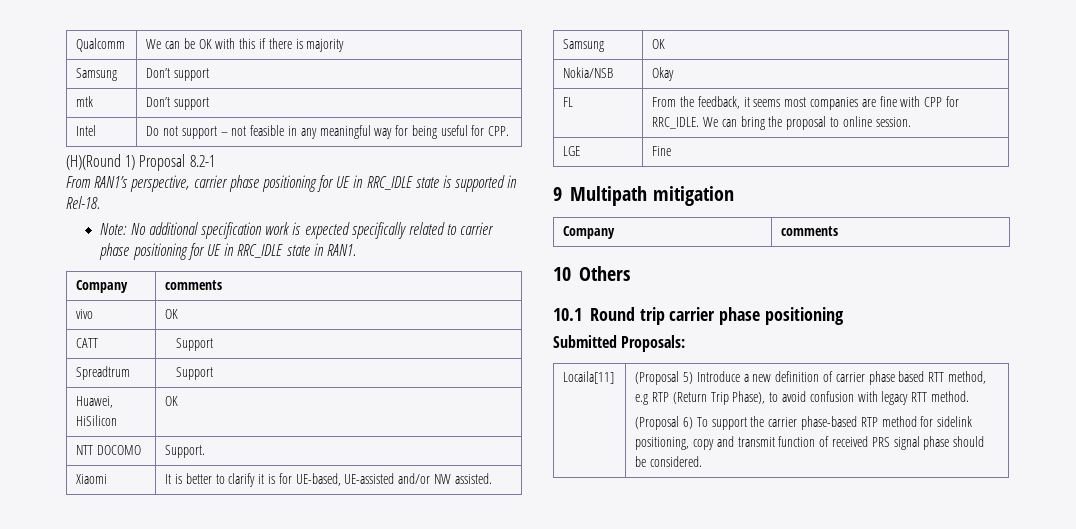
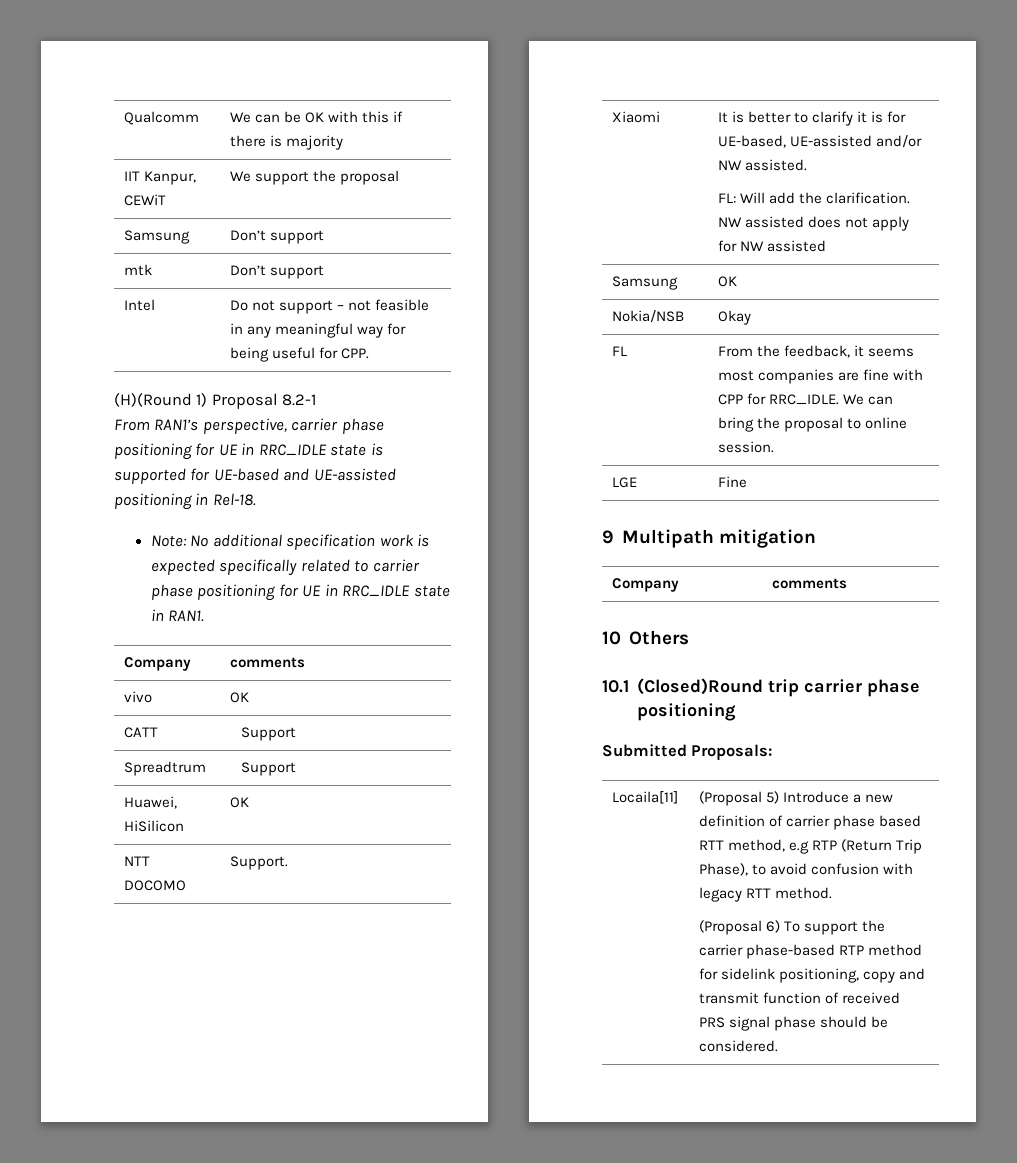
+ IIT Kanpur, CEWiT | We support the proposal
- From RAN1’s perspective, carrier phase positioning for UE in RRC_IDLE state is supported in Rel-18.
+ From RAN1’s perspective, carrier phase positioning for UE in RRC_IDLE state is supported for UE-based and UE-assisted positioning in Rel-18.
  Xiaomi | It is better to clarify it is for UE-based, UE-assisted and/or NW assisted.
+ FL: Will add the clarification. NW assisted does not apply for NW assisted
- 10.1 Round trip carrier phase positioning
+ 10.1 (Closed)Round trip carrier phase positioning

